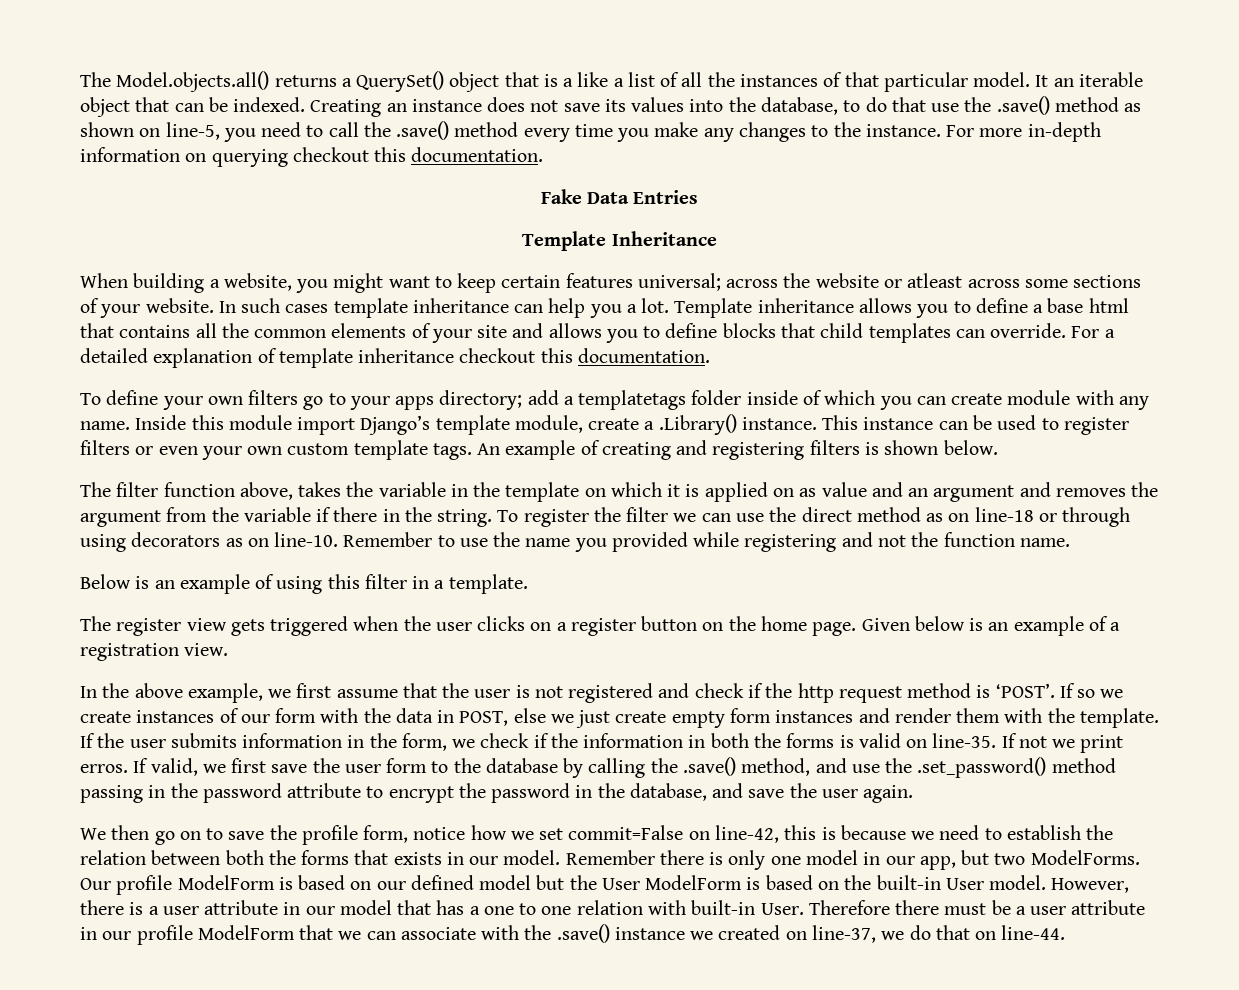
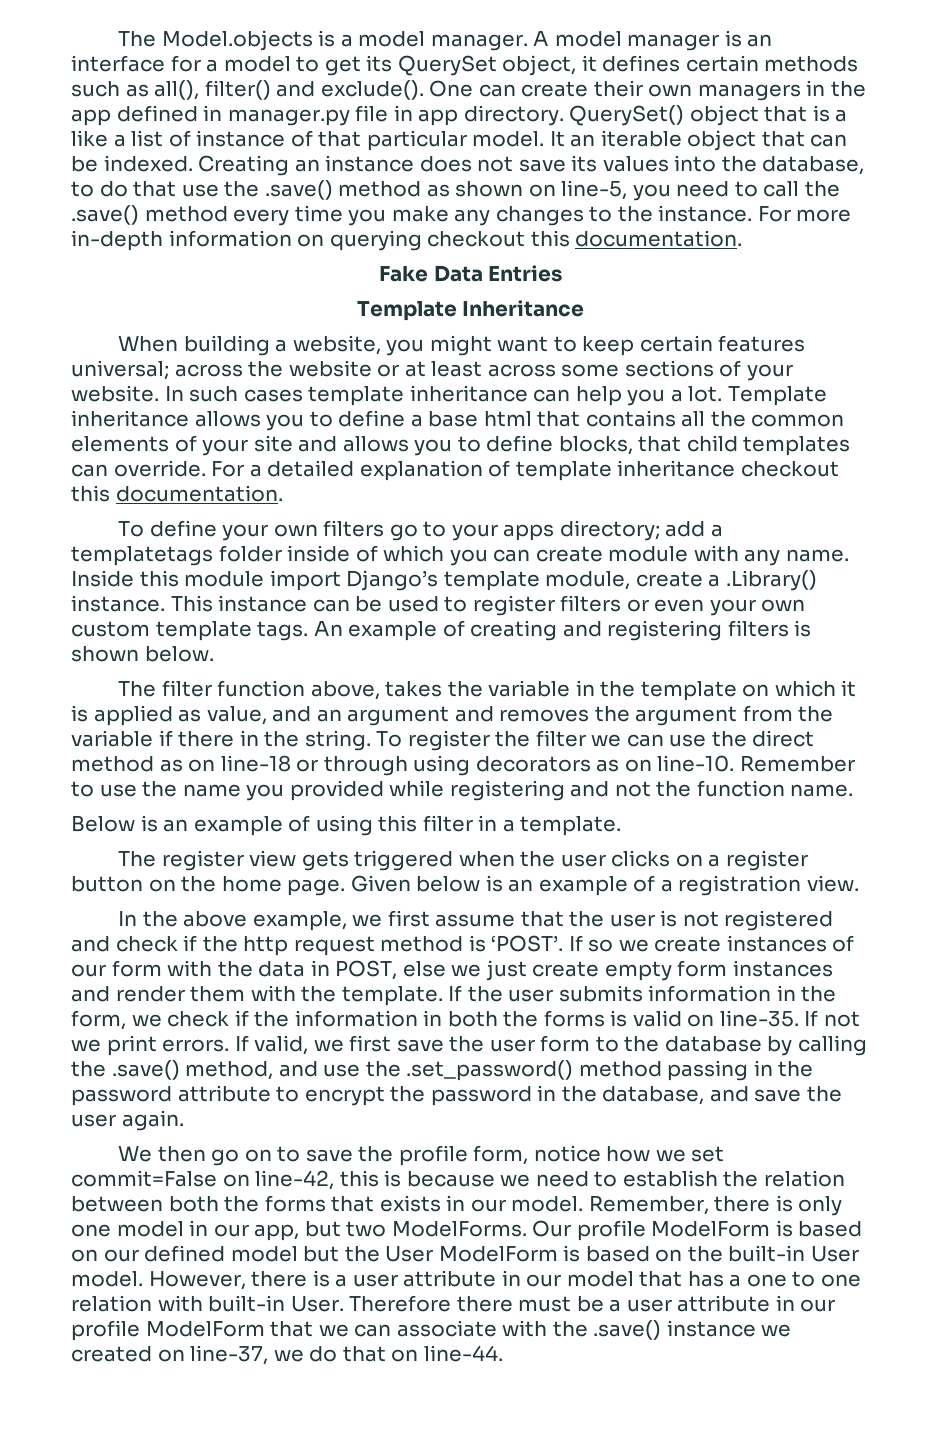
- The Model.objects.all() returns a QuerySet() object that is a like a list of all the instances of that particular model.
+ The Model.objects is a model manager. A model manager is an interface for a model to get its QuerySet object, it defines certain methods such as all(), filter() and exclude(). One can create their own managers in the app defined in manager.py file in app directory. QuerySet() object that is a like a list of instance of that particular model.
- When building a website, you might want to keep certain features universal; across the website or atleast across some sections of your website.
+ When building a website, you might want to keep certain features universal; across the website or at least across some sections of your website.
- Template inheritance allows you to define a base html that contains all the common elements of your site and allows you to define blocks that child templates can override.
+ Template inheritance allows you to define a base html that contains all the common elements of your site and allows you to define blocks, that child templates can override.
- The filter function above, takes the variable in the template on which it is applied on as value and an argument and removes the argument from the variable if there in the string.
+ The filter function above, takes the variable in the template on which it is applied as value, and an argument and removes the argument from the variable if there in the string.
- If not we print erros.
+ If not we print errors.
- Remember there is only one model in our app, but two ModelForms.
+ Remember, there is only one model in our app, but two ModelForms.

